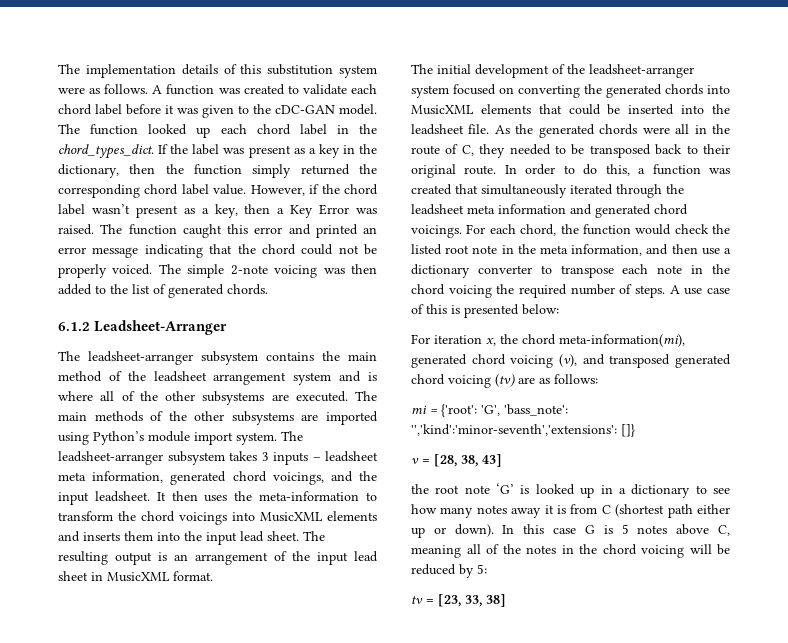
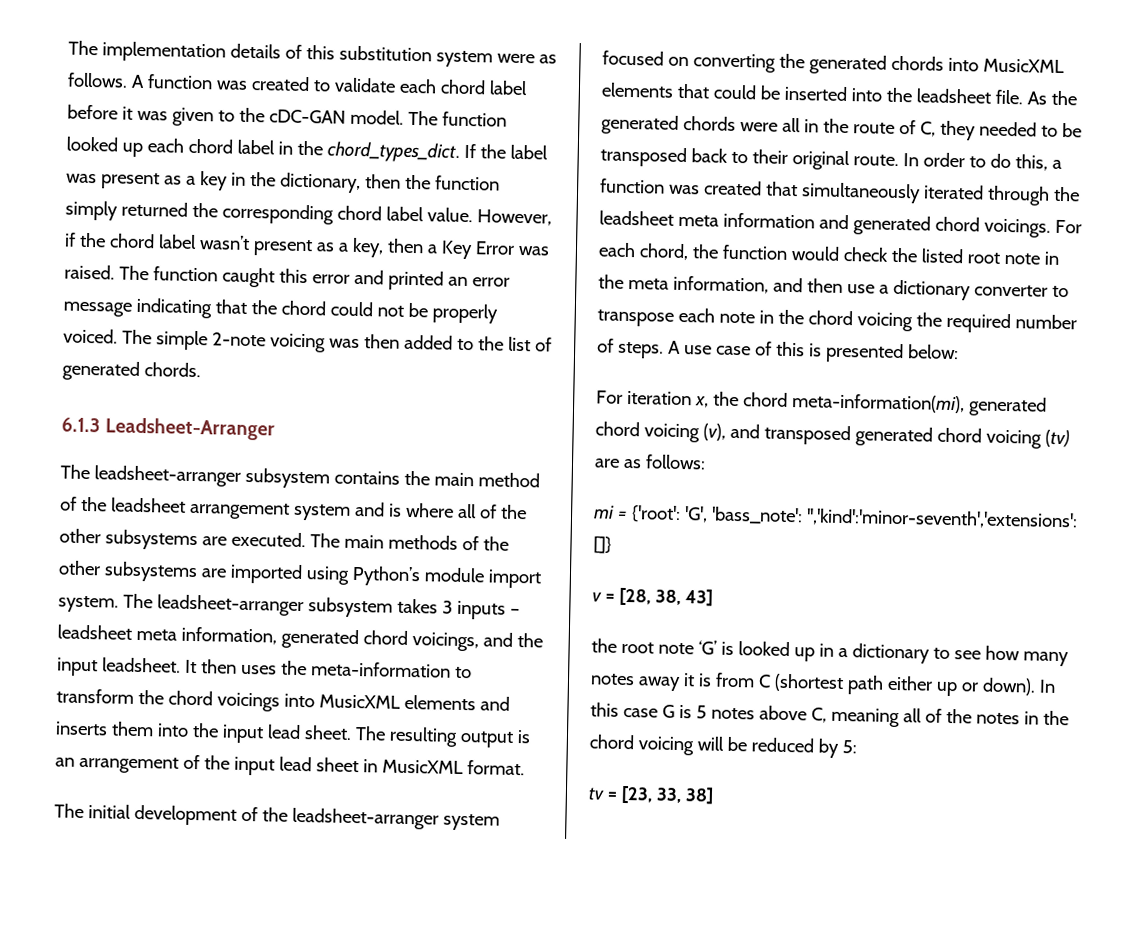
- 6.1.2 Leadsheet-Arranger
+ 6.1.3 Leadsheet-Arranger

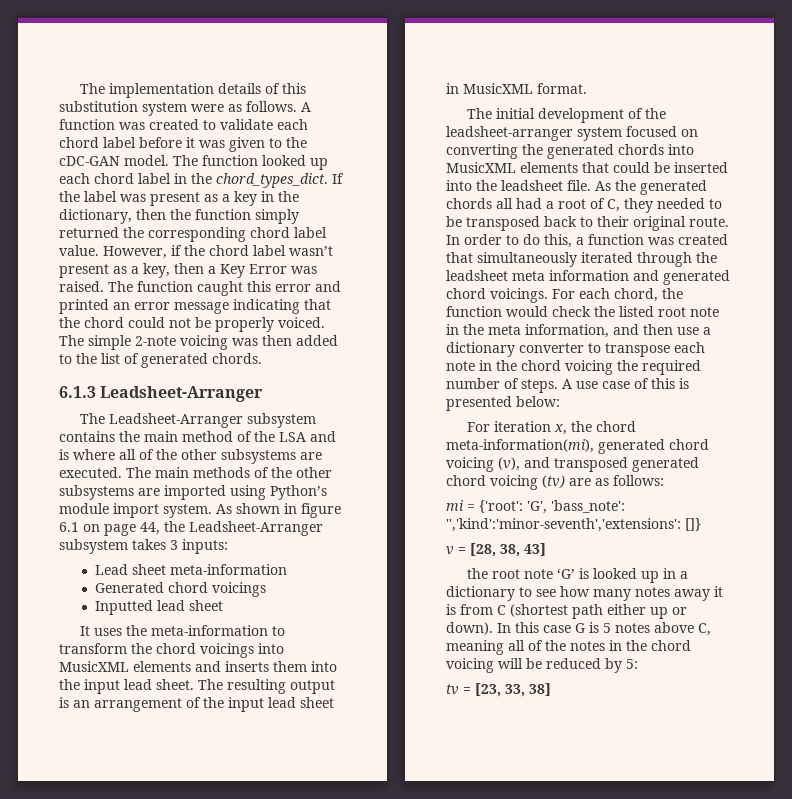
- The leadsheet-arranger subsystem contains the main method of the leadsheet arrangement system and is where all of the other subsystems are executed.
+ The Leadsheet-Arranger subsystem contains the main method of the LSA and is where all of the other subsystems are executed.
- The leadsheet-arranger subsystem takes 3 inputs – leadsheet meta information, generated chord voicings, and the input leadsheet. It then uses the meta-information to transform the chord voicings into MusicXML elements and inserts them into the input lead sheet.
+ As shown in figure 6.1 on page 44, the Leadsheet-Arranger subsystem takes 3 inputs:
+ Lead sheet meta-information
+ Generated chord voicings
+ Inputted lead sheet
+ It uses the meta-information to transform the chord voicings into MusicXML elements and inserts them into the input lead sheet.
- As the generated chords were all in the route of C, they needed to be transposed back to their original route.
+ As the generated chords all had a root of C, they needed to be transposed back to their original route.

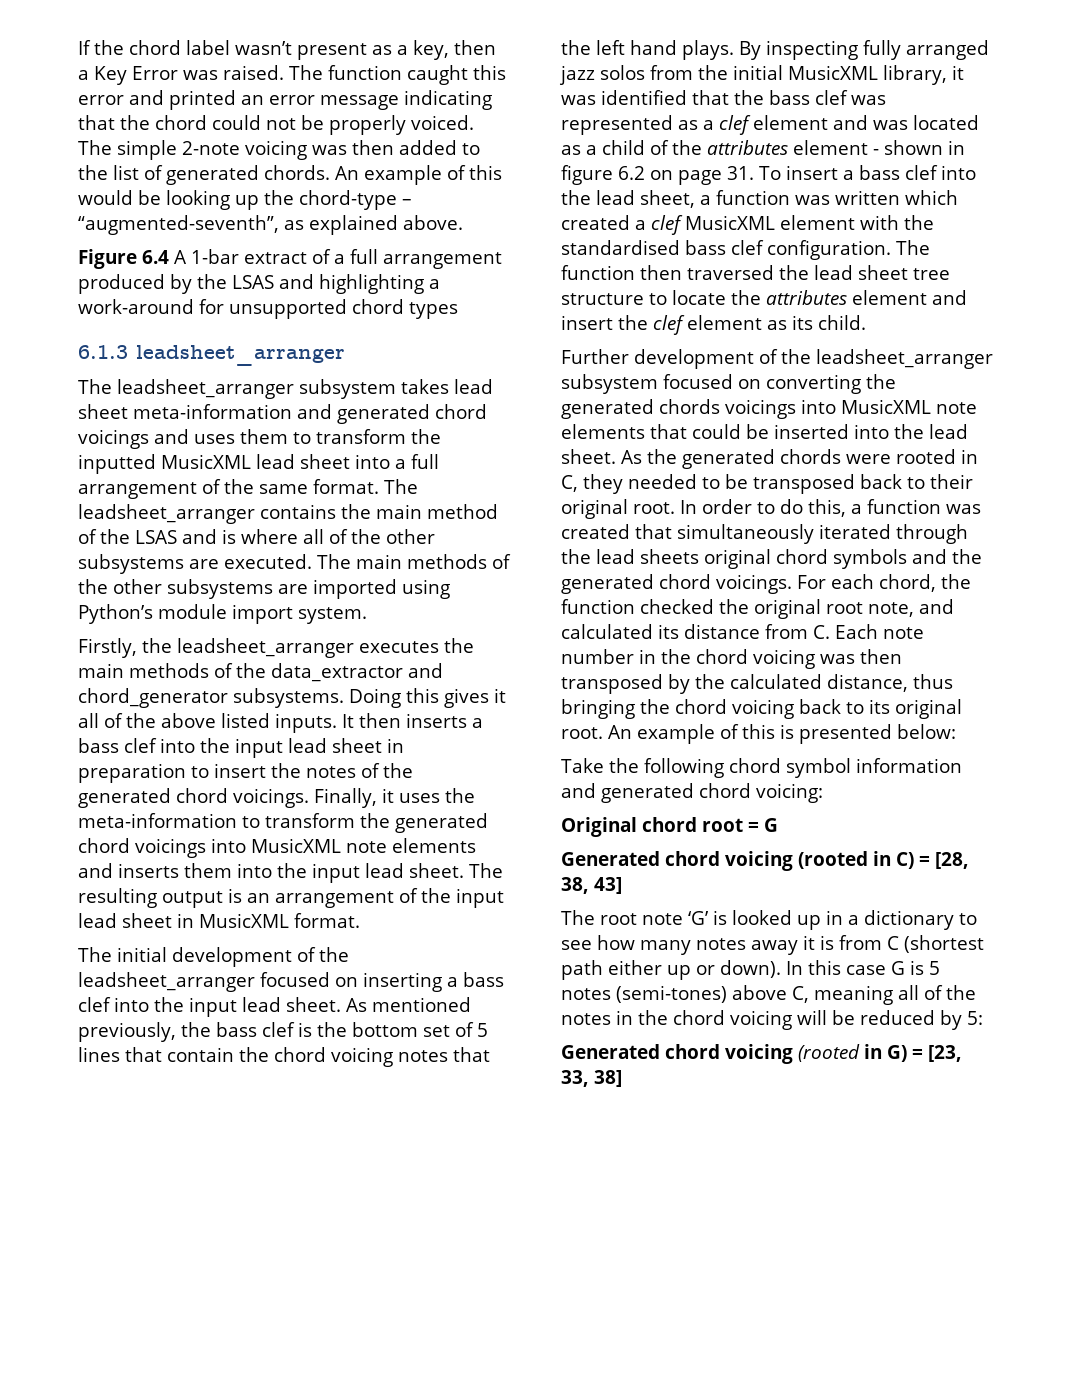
- The implementation details of this substitution system were as follows. A function was created to validate each chord label before it was given to the cDC-GAN model. The function looked up each chord label in the chord_types_dict. If the label was present as a key in the dictionary, then the function simply returned the corresponding chord label value. However, if the chord label wasn’t present as a key, then a Key Error was raised.
+ If the chord label wasn’t present as a key, then a Key Error was raised.
+ An example of this would be looking up the chord-type – “augmented-seventh”, as explained above.
+ Figure 6.4 A 1-bar extract of a full arrangement produced by the LSAS and highlighting a work-around for unsupported chord types
- 6.1.3 Leadsheet-Arranger
- The Leadsheet-Arranger subsystem contains the main method of the LSA and is where all of the other subsystems are executed.
+ 6.1.3 leadsheet_arranger
+ The leadsheet_arranger subsystem takes lead sheet meta-information and generated chord voicings and uses them to transform the inputted MusicXML lead sheet into a full arrangement of the same format. The leadsheet_arranger contains the main method of the LSAS and is where all of the other subsystems are executed.
- The main methods of the other subsystems are imported using Python’s module import system. As shown in figure 6.1 on page 44, the Leadsheet-Arranger subsystem takes 3 inputs:
- Lead sheet meta-information
- Generated chord voicings
- Inputted lead sheet
- It uses the meta-information to transform the chord voicings into MusicXML elements and inserts them into the input lead sheet.
+ The main methods of the other subsystems are imported using Python’s module import system.
+ Firstly, the leadsheet_arranger executes the main methods of the data_extractor and chord_generator subsystems. Doing this gives it all of the above listed inputs. It then inserts a bass clef into the input lead sheet in preparation to insert the notes of the generated chord voicings. Finally, it uses the meta-information to transform the generated chord voicings into MusicXML note elements and inserts them into the input lead sheet.
- The initial development of the leadsheet-arranger system focused on converting the generated chords into MusicXML elements that could be inserted into the leadsheet file.
+ The initial development of the leadsheet_arranger focused on inserting a bass clef into the input lead sheet. As mentioned previously, the bass clef is the bottom set of 5 lines that contain the chord voicing notes that the left hand plays. By inspecting fully arranged jazz solos from the initial MusicXML library, it was identified that the bass clef was represented as a clef element and was located as a child of the attributes element - shown in figure 6.2 on page 31. To insert a bass clef into the lead sheet, a function was written which created a clef MusicXML element with the standardised bass clef configuration. The function then traversed the lead sheet tree structure to locate the attributes element and insert the clef element as its child.
+ Further development of the leadsheet_arranger subsystem focused on converting the generated chords voicings into MusicXML note elements that could be inserted into the lead sheet.
- As the generated chords all had a root of C, they needed to be transposed back to their original route.
+ As the generated chords were rooted in C, they needed to be transposed back to their original root.
- In order to do this, a function was created that simultaneously iterated through the leadsheet meta information and generated chord voicings.
+ In order to do this, a function was created that simultaneously iterated through the lead sheets original chord symbols and the generated chord voicings.
- For each chord, the function would check the listed root note in the meta information, and then use a dictionary converter to transpose each note in the chord voicing the required number of steps. A use case of this is presented below:
+ For each chord, the function checked the original root note, and calculated its distance from C. Each note number in the chord voicing was then transposed by the calculated distance, thus bringing the chord voicing back to its original root. An example of this is presented below:
- For iteration x, the chord meta-information(mi), generated chord voicing (v), and transposed generated chord voicing (tv) are as follows:
- mi = {'root': 'G', 'bass_note': '','kind':'minor-seventh','extensions': []}
- v = [28, 38, 43]
+ Take the following chord symbol information and generated chord voicing:
+ Original chord root = G
+ Generated chord voicing (rooted in C) = [28, 38, 43]
- the root note ‘G’ is looked up in a dictionary to see how many notes away it is from C (shortest path either up or down).
+ The root note ‘G’ is looked up in a dictionary to see how many notes away it is from C (shortest path either up or down).
- In this case G is 5 notes above C, meaning all of the notes in the chord voicing will be reduced by 5:
+ In this case G is 5 notes (semi-tones) above C, meaning all of the notes in the chord voicing will be reduced by 5:
- tv = [23, 33, 38]
+ Generated chord voicing (rooted in G) = [23, 33, 38]

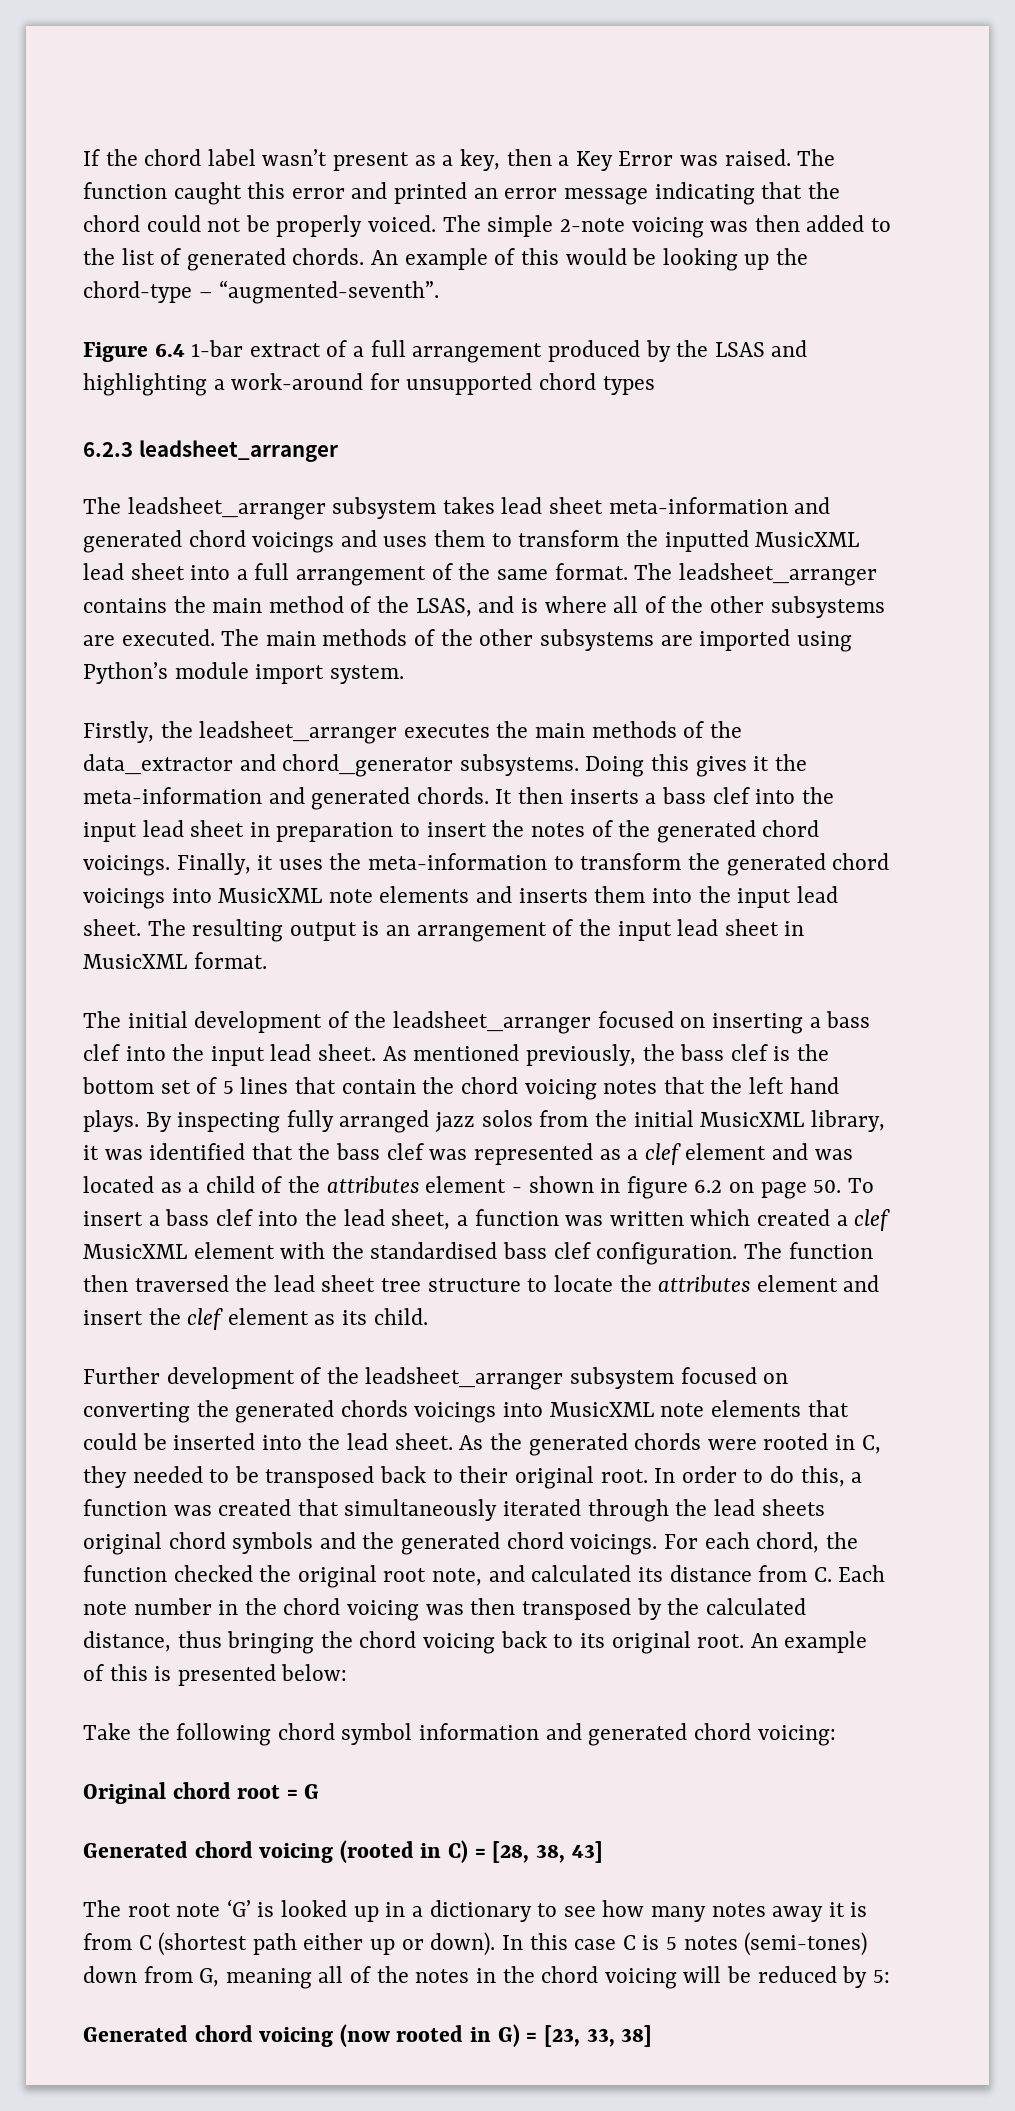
- An example of this would be looking up the chord-type – “augmented-seventh”, as explained above.
+ An example of this would be looking up the chord-type – “augmented-seventh”.
- Figure 6.4 A 1-bar extract of a full arrangement produced by the LSAS and highlighting a work-around for unsupported chord types
+ Figure 6.4 1-bar extract of a full arrangement produced by the LSAS and highlighting a work-around for unsupported chord types
- 6.1.3 leadsheet_arranger
+ 6.2.3 leadsheet_arranger
- The leadsheet_arranger contains the main method of the LSAS and is where all of the other subsystems are executed.
+ The leadsheet_arranger contains the main method of the LSAS, and is where all of the other subsystems are executed.
- Doing this gives it all of the above listed inputs.
+ Doing this gives it the meta-information and generated chords.
- By inspecting fully arranged jazz solos from the initial MusicXML library, it was identified that the bass clef was represented as a clef element and was located as a child of the attributes element - shown in figure 6.2 on page 31. To insert a bass clef into the lead sheet, a function was written which created a clef MusicXML element with the standardised bass clef configuration.
+ By inspecting fully arranged jazz solos from the initial MusicXML library, it was identified that the bass clef was represented as a clef element and was located as a child of the attributes element - shown in figure 6.2 on page 50. To insert a bass clef into the lead sheet, a function was written which created a clef MusicXML element with the standardised bass clef configuration.
- In this case G is 5 notes (semi-tones) above C, meaning all of the notes in the chord voicing will be reduced by 5:
+ In this case C is 5 notes (semi-tones) down from G, meaning all of the notes in the chord voicing will be reduced by 5:
- Generated chord voicing (rooted in G) = [23, 33, 38]
+ Generated chord voicing (now rooted in G) = [23, 33, 38]

